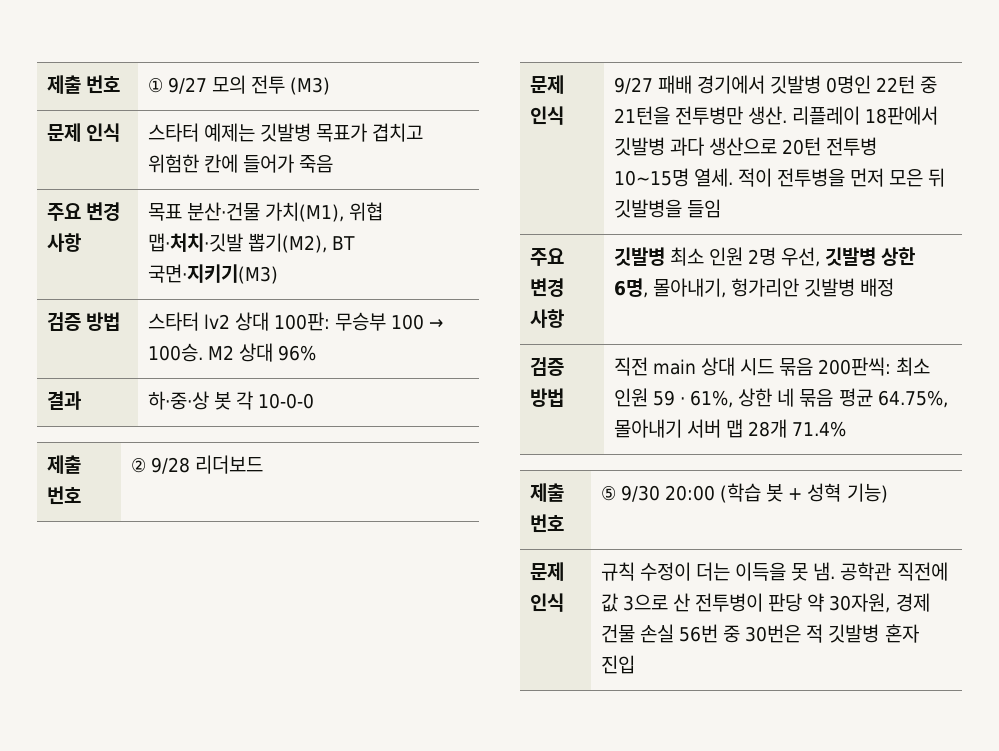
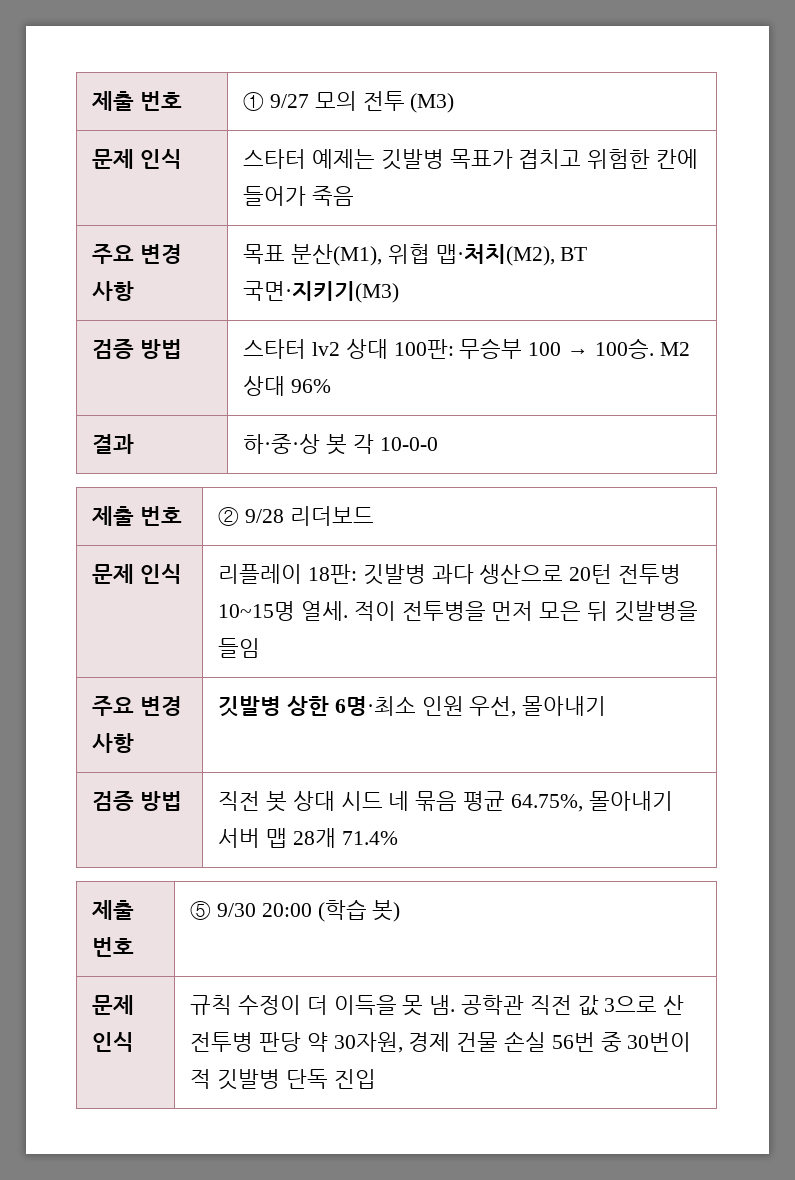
- 주요 변경 사항 | 목표 분산·건물 가치(M1), 위협 맵·처치·깃발 뽑기(M2), BT 국면·지키기(M3)
+ 주요 변경 사항 | 목표 분산(M1), 위협 맵·처치(M2), BT 국면·지키기(M3)
- 문제 인식 | 9/27 패배 경기에서 깃발병 0명인 22턴 중 21턴을 전투병만 생산. 리플레이 18판에서 깃발병 과다 생산으로 20턴 전투병 10~15명 열세. 적이 전투병을 먼저 모은 뒤 깃발병을 들임
+ 문제 인식 | 리플레이 18판: 깃발병 과다 생산으로 20턴 전투병 10~15명 열세. 적이 전투병을 먼저 모은 뒤 깃발병을 들임
- 주요 변경 사항 | 깃발병 최소 인원 2명 우선, 깃발병 상한 6명, 몰아내기, 헝가리안 깃발병 배정
+ 주요 변경 사항 | 깃발병 상한 6명·최소 인원 우선, 몰아내기
- 검증 방법 | 직전 main 상대 시드 묶음 200판씩: 최소 인원 59 · 61%, 상한 네 묶음 평균 64.75%, 몰아내기 서버 맵 28개 71.4%
+ 검증 방법 | 직전 봇 상대 시드 네 묶음 평균 64.75%, 몰아내기 서버 맵 28개 71.4%
- 제출 번호 | ⑤ 9/30 20:00 (학습 봇 + 성혁 기능)
+ 제출 번호 | ⑤ 9/30 20:00 (학습 봇)
- 문제 인식 | 규칙 수정이 더는 이득을 못 냄. 공학관 직전에 값 3으로 산 전투병이 판당 약 30자원, 경제 건물 손실 56번 중 30번은 적 깃발병 혼자 진입
+ 문제 인식 | 규칙 수정이 더 이득을 못 냄. 공학관 직전 값 3으로 산 전투병 판당 약 30자원, 경제 건물 손실 56번 중 30번이 적 깃발병 단독 진입

